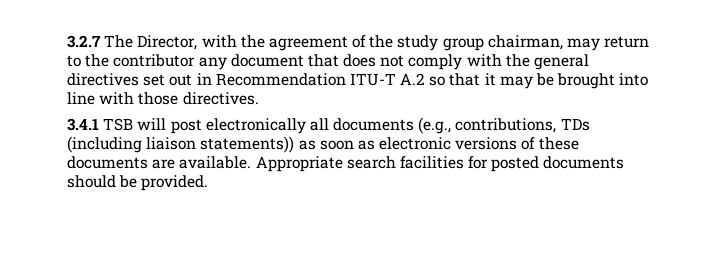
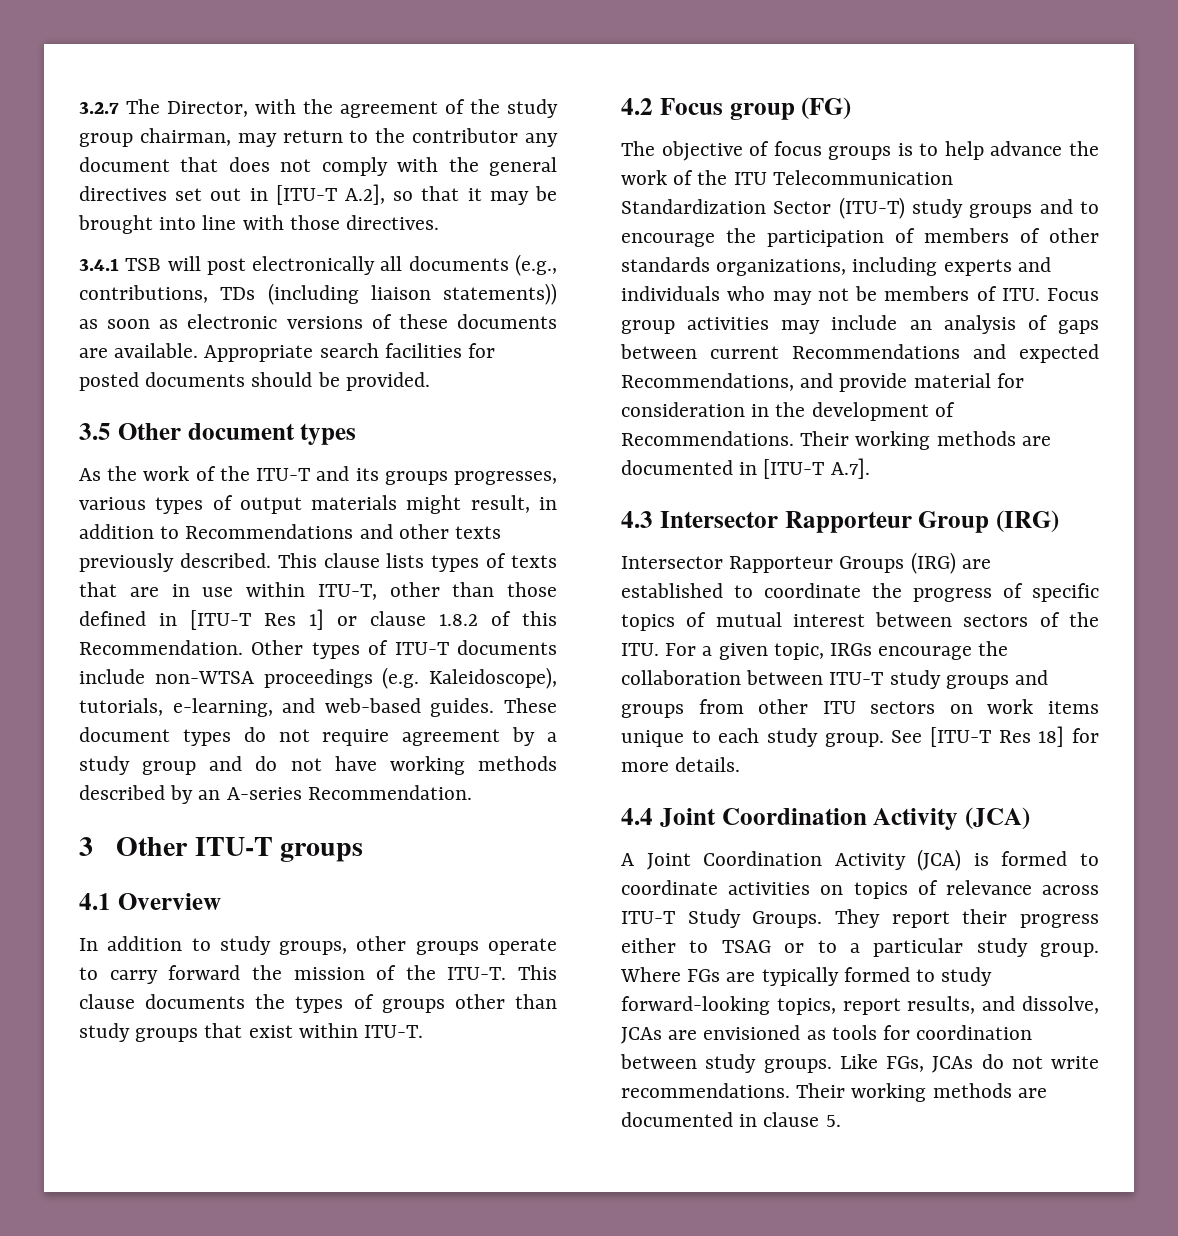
- 3.2.7 The Director, with the agreement of the study group chairman, may return to the contributor any document that does not comply with the general directives set out in Recommendation ITU-T A.2 so that it may be brought into line with those directives.
+ 3.2.7 The Director, with the agreement of the study group chairman, may return to the contributor any document that does not comply with the general directives set out in [ITU-T A.2], so that it may be brought into line with those directives.
+ 3.5 Other document types
+ As the work of the ITU-T and its groups progresses, various types of output materials might result, in addition to Recommendations and other texts previously described. This clause lists types of texts that are in use within ITU-T, other than those defined in [ITU-T Res 1] or clause 1.8.2 of this Recommendation. Other types of ITU-T documents include non-WTSA proceedings (e.g. Kaleidoscope), tutorials, e-learning, and web-based guides. These document types do not require agreement by a study group and do not have working methods described by an A-series Recommendation.
+ 3 Other ITU-T groups
+ 4.1 Overview
+ In addition to study groups, other groups operate to carry forward the mission of the ITU-T. This clause documents the types of groups other than study groups that exist within ITU-T.
+ 4.2 Focus group (FG)
+ The objective of focus groups is to help advance the work of the ITU Telecommunication Standardization Sector (ITU-T) study groups and to encourage the participation of members of other standards organizations, including experts and individuals who may not be members of ITU. Focus group activities may include an analysis of gaps between current Recommendations and expected Recommendations, and provide material for consideration in the development of Recommendations. Their working methods are documented in [ITU-T A.7].
+ 4.3 Intersector Rapporteur Group (IRG)
+ Intersector Rapporteur Groups (IRG) are established to coordinate the progress of specific topics of mutual interest between sectors of the ITU. For a given topic, IRGs encourage the collaboration between ITU-T study groups and groups from other ITU sectors on work items unique to each study group. See [ITU-T Res 18] for more details.
+ 4.4 Joint Coordination Activity (JCA)
+ A Joint Coordination Activity (JCA) is formed to coordinate activities on topics of relevance across ITU-T Study Groups. They report their progress either to TSAG or to a particular study group. Where FGs are typically formed to study forward-looking topics, report results, and dissolve, JCAs are envisioned as tools for coordination between study groups. Like FGs, JCAs do not write recommendations. Their working methods are documented in clause 5.

